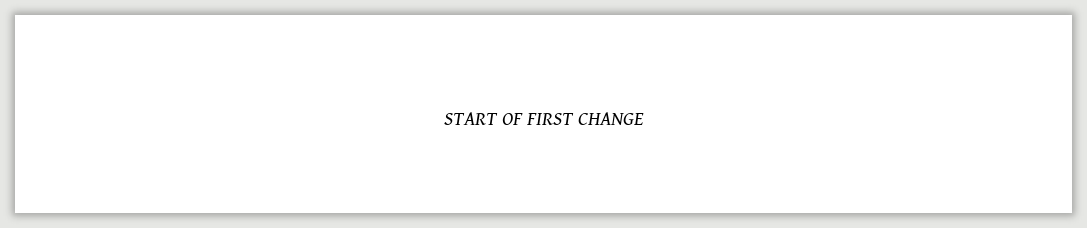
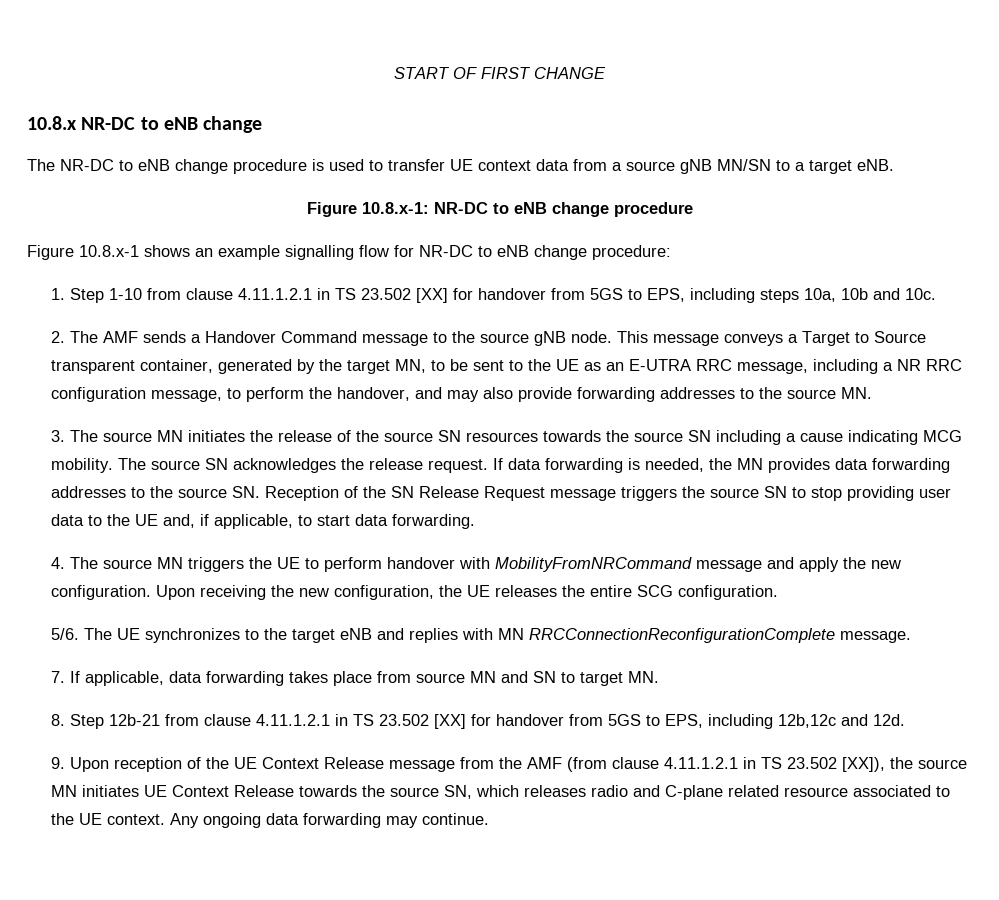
+ 10.8.x NR-DC to eNB change
+ The NR-DC to eNB change procedure is used to transfer UE context data from a source gNB MN/SN to a target eNB.
+ Figure 10.8.x-1: NR-DC to eNB change procedure
+ Figure 10.8.x-1 shows an example signalling flow for NR-DC to eNB change procedure:
+ 1. Step 1-10 from clause 4.11.1.2.1 in TS 23.502 [XX] for handover from 5GS to EPS, including steps 10a, 10b and 10c.
+ 2. The AMF sends a Handover Command message to the source gNB node. This message conveys a Target to Source transparent container, generated by the target MN, to be sent to the UE as an E-UTRA RRC message, including a NR RRC configuration message, to perform the handover, and may also provide forwarding addresses to the source MN.
+ 3. The source MN initiates the release of the source SN resources towards the source SN including a cause indicating MCG mobility. The source SN acknowledges the release request. If data forwarding is needed, the MN provides data forwarding addresses to the source SN. Reception of the SN Release Request message triggers the source SN to stop providing user data to the UE and, if applicable, to start data forwarding.
+ 4. The source MN triggers the UE to perform handover with MobilityFromNRCommand message and apply the new configuration. Upon receiving the new configuration, the UE releases the entire SCG configuration.
+ 5/6. The UE synchronizes to the target eNB and replies with MN RRCConnectionReconfigurationComplete message.
+ 7. If applicable, data forwarding takes place from source MN and SN to target MN.
+ 8. Step 12b-21 from clause 4.11.1.2.1 in TS 23.502 [XX] for handover from 5GS to EPS, including 12b,12c and 12d.
+ 9. Upon reception of the UE Context Release message from the AMF (from clause 4.11.1.2.1 in TS 23.502 [XX]), the source MN initiates UE Context Release towards the source SN, which releases radio and C-plane related resource associated to the UE context. Any ongoing data forwarding may continue.

